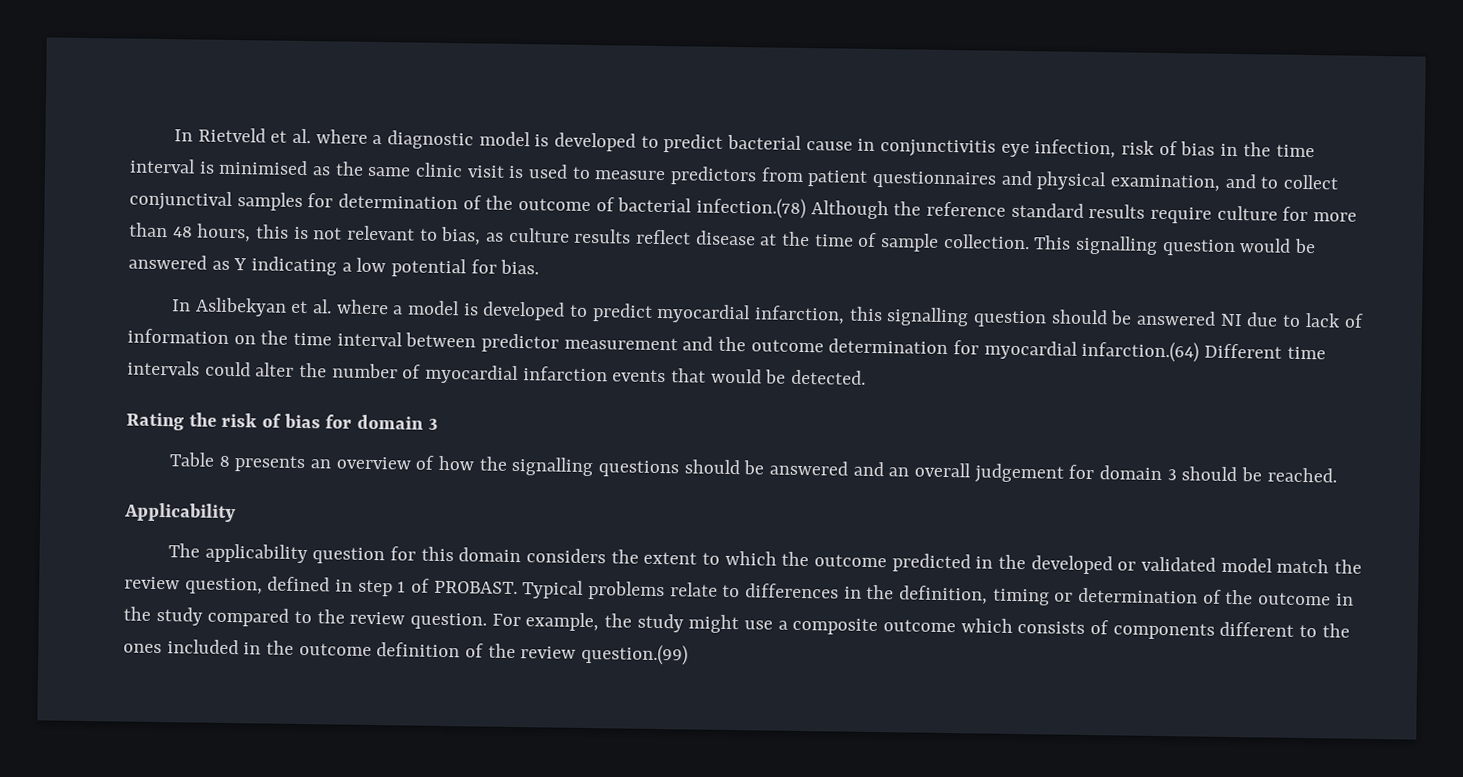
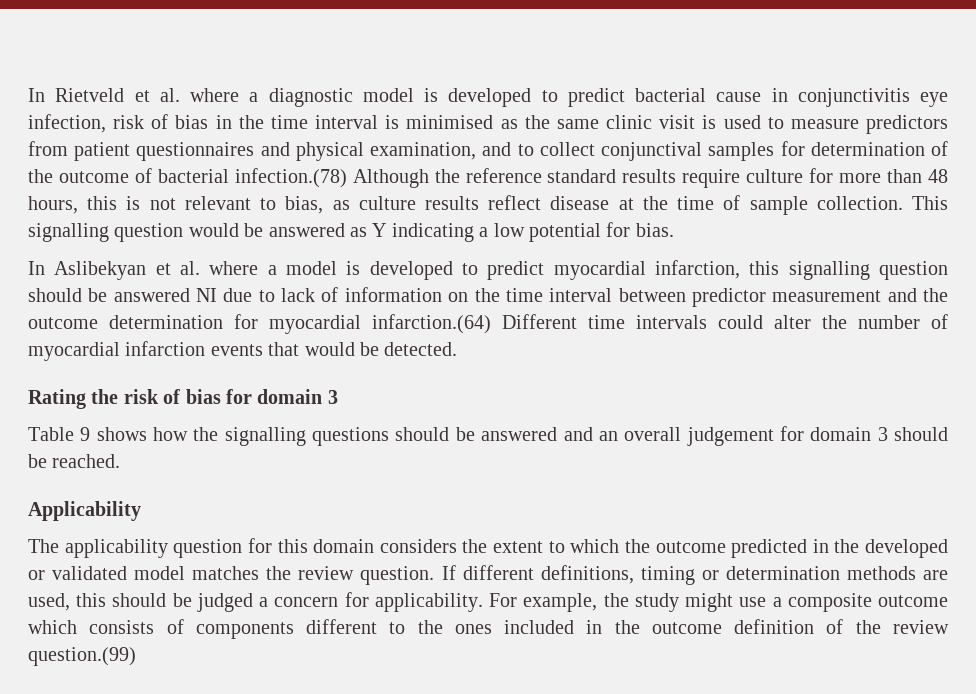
- Table 8 presents an overview of how the signalling questions should be answered and an overall judgement for domain 3 should be reached.
+ Table 9 shows how the signalling questions should be answered and an overall judgement for domain 3 should be reached.
- The applicability question for this domain considers the extent to which the outcome predicted in the developed or validated model match the review question, defined in step 1 of PROBAST. Typical problems relate to differences in the definition, timing or determination of the outcome in the study compared to the review question.
+ The applicability question for this domain considers the extent to which the outcome predicted in the developed or validated model matches the review question. If different definitions, timing or determination methods are used, this should be judged a concern for applicability.

